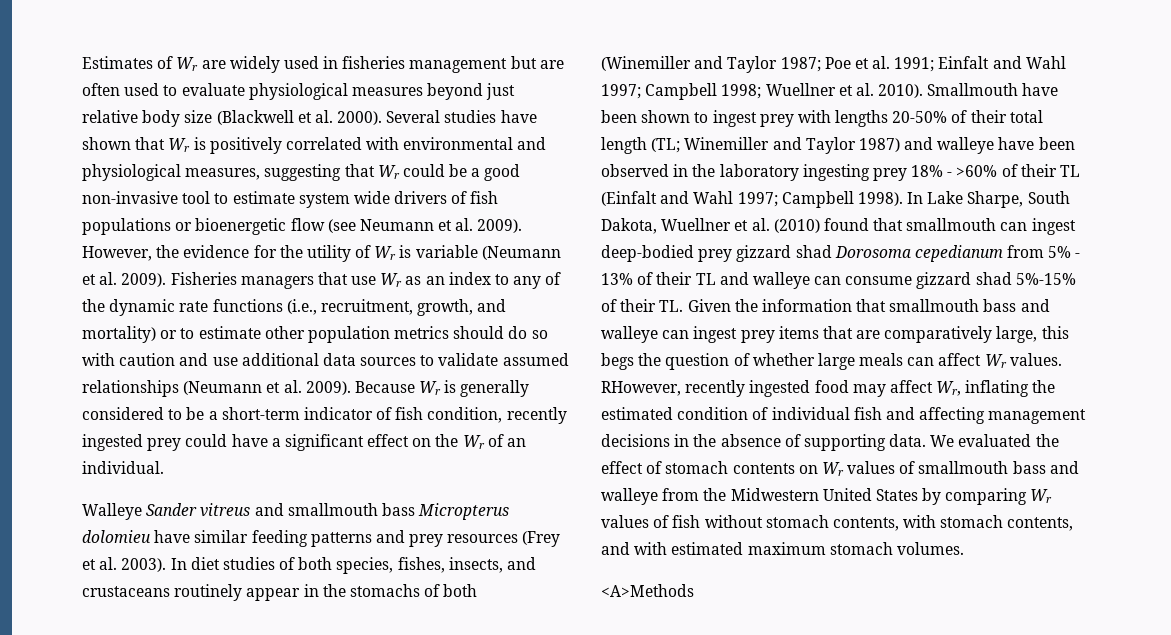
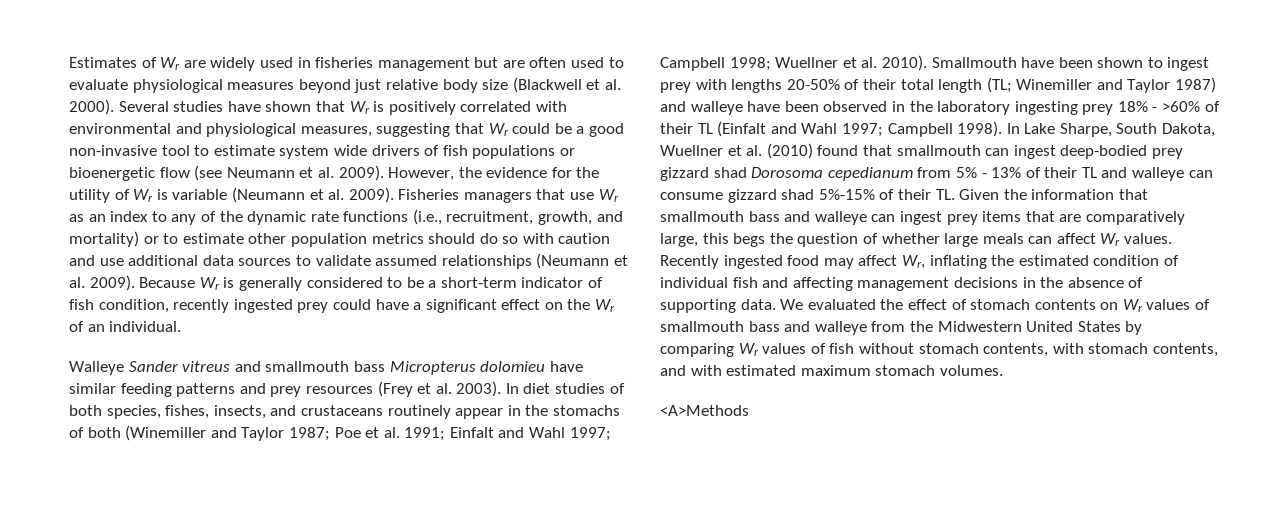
- RHowever, recently ingested food may affect Wr, inflating the estimated condition of individual fish and affecting management decisions in the absence of supporting data.
+ Recently ingested food may affect Wr, inflating the estimated condition of individual fish and affecting management decisions in the absence of supporting data.

